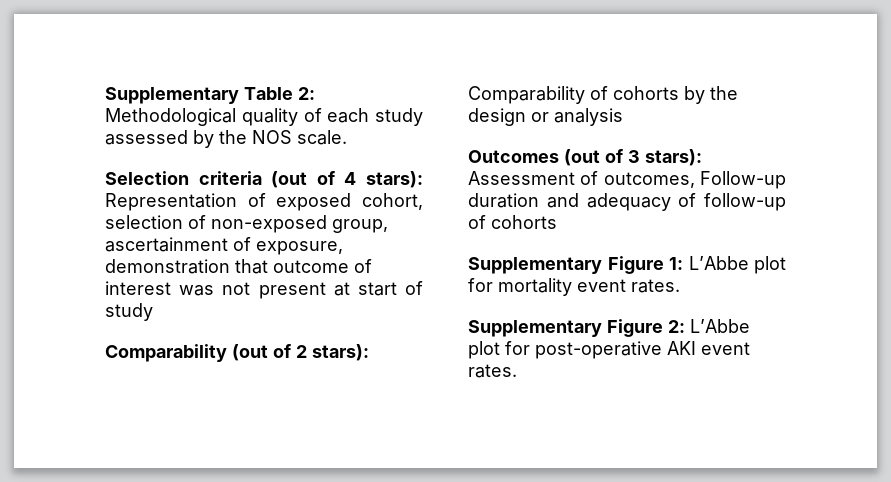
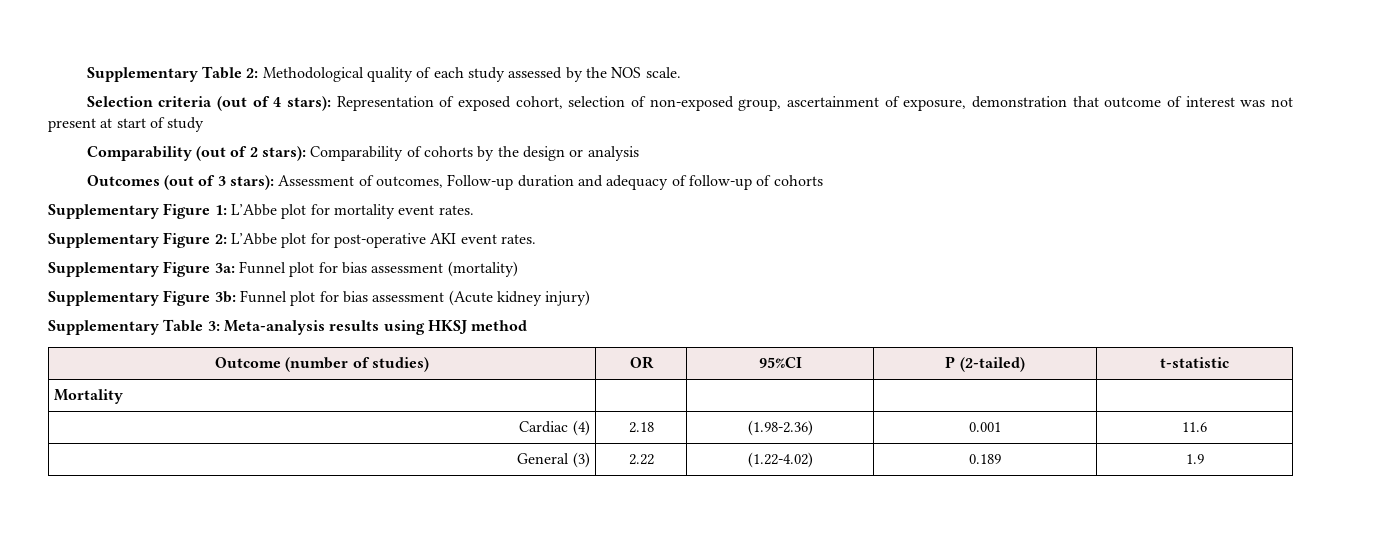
+ Supplementary Figure 3a: Funnel plot for bias assessment (mortality)
+ Supplementary Figure 3b: Funnel plot for bias assessment (Acute kidney injury)
+ Supplementary Table 3: Meta-analysis results using HKSJ method
+ Outcome (number of studies) | OR | 95%CI | P (2-tailed) | t-statistic
+ Mortality | | | |
+ Cardiac (4) | 2.18 | (1.98-2.36) | 0.001 | 11.6
+ General (3) | 2.22 | (1.22-4.02) | 0.189 | 1.9

